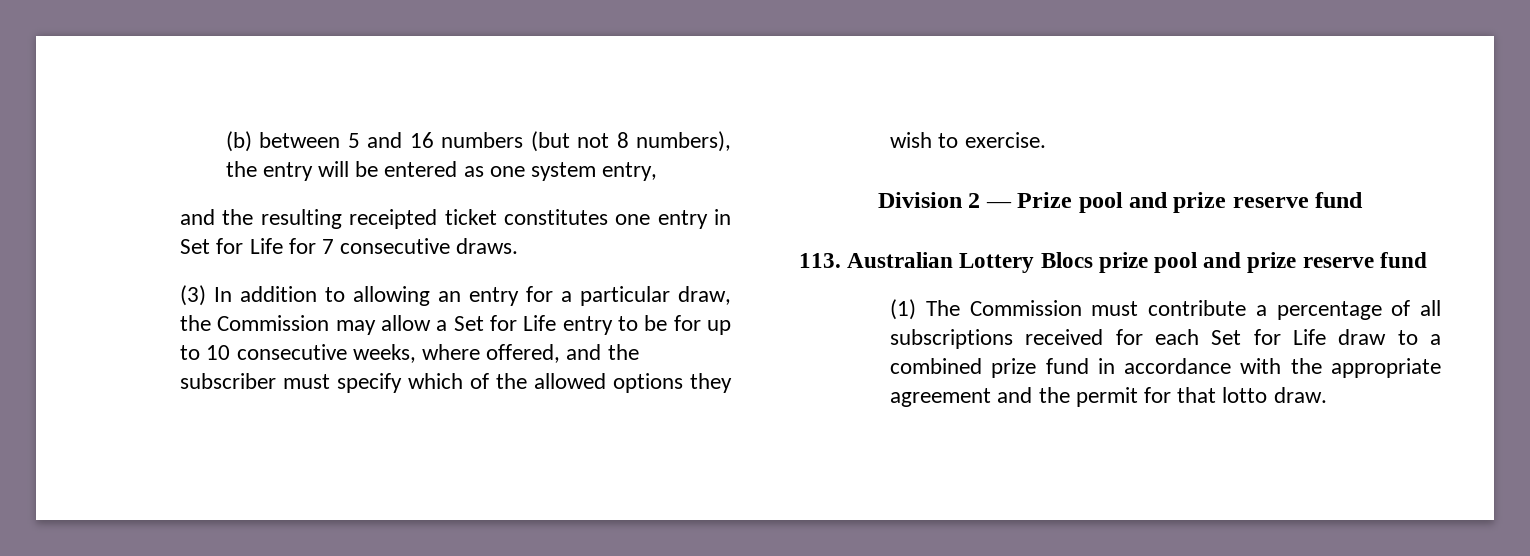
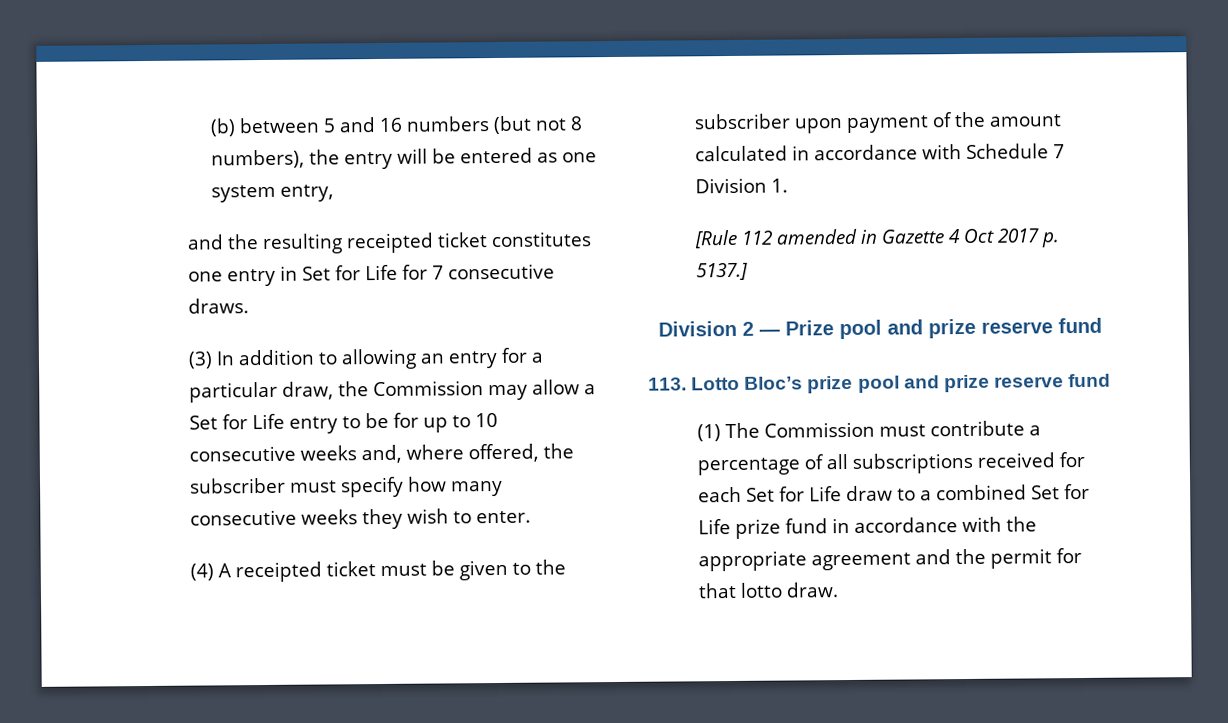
- (3) In addition to allowing an entry for a particular draw, the Commission may allow a Set for Life entry to be for up to 10 consecutive weeks, where offered, and the subscriber must specify which of the allowed options they wish to exercise.
+ (3) In addition to allowing an entry for a particular draw, the Commission may allow a Set for Life entry to be for up to 10 consecutive weeks and, where offered, the subscriber must specify how many consecutive weeks they wish to enter.
+ (4) A receipted ticket must be given to the subscriber upon payment of the amount calculated in accordance with Schedule 7 Division 1.
+ [Rule 112 amended in Gazette 4 Oct 2017 p. 5137.]
- 113. Australian Lottery Blocs prize pool and prize reserve fund
+ 113. Lotto Bloc’s prize pool and prize reserve fund
- (1) The Commission must contribute a percentage of all subscriptions received for each Set for Life draw to a combined prize fund in accordance with the appropriate agreement and the permit for that lotto draw.
+ (1) The Commission must contribute a percentage of all subscriptions received for each Set for Life draw to a combined Set for Life prize fund in accordance with the appropriate agreement and the permit for that lotto draw.

